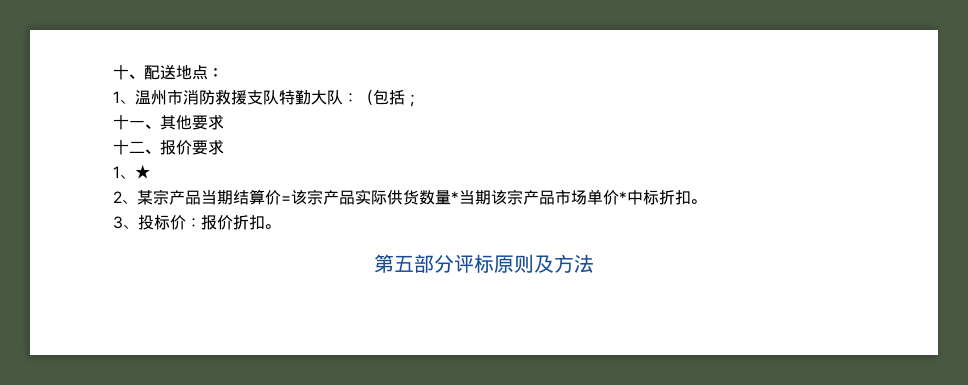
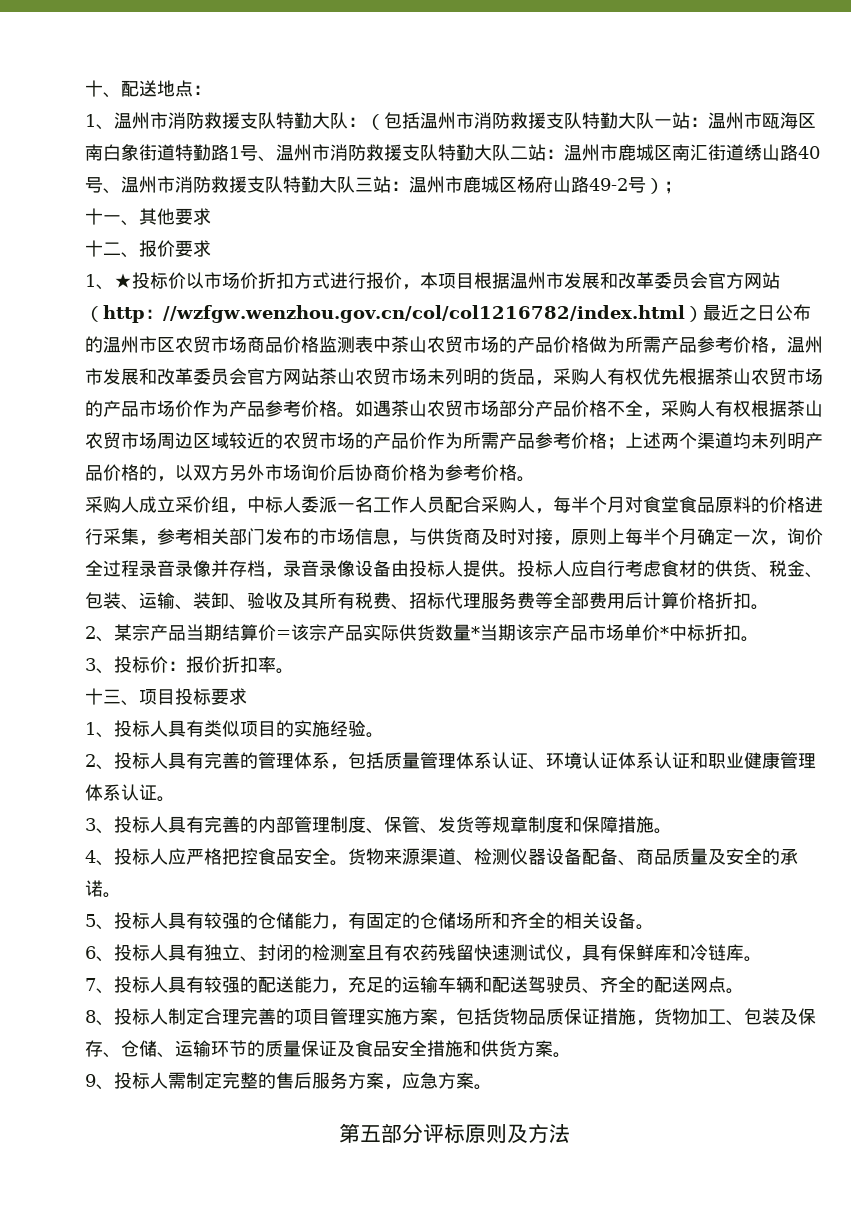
- 1、温州市消防救援支队特勤大队：（包括；
+ 1、温州市消防救援支队特勤大队：（包括温州市消防救援支队特勤大队一站：温州市瓯海区南白象街道特勤路1号、温州市消防救援支队特勤大队二站：温州市鹿城区南汇街道绣山路40号、温州市消防救援支队特勤大队三站：温州市鹿城区杨府山路49-2号）；
- 1、★
+ 1、★投标价以市场价折扣方式进行报价，本项目根据温州市发展和改革委员会官方网站（http：//wzfgw.wenzhou.gov.cn/col/col1216782/index.html）最近之日公布的温州市区农贸市场商品价格监测表中茶山农贸市场的产品价格做为所需产品参考价格，温州市发展和改革委员会官方网站茶山农贸市场未列明的货品，采购人有权优先根据茶山农贸市场的产品市场价作为产品参考价格。如遇茶山农贸市场部分产品价格不全，采购人有权根据茶山农贸市场周边区域较近的农贸市场的产品价作为所需产品参考价格；上述两个渠道均未列明产品价格的，以双方另外市场询价后协商价格为参考价格。
+ 采购人成立采价组，中标人委派一名工作人员配合采购人，每半个月对食堂食品原料的价格进行采集，参考相关部门发布的市场信息，与供货商及时对接，原则上每半个月确定一次，询价全过程录音录像并存档，录音录像设备由投标人提供。投标人应自行考虑食材的供货、税金、包装、运输、装卸、验收及其所有税费、招标代理服务费等全部费用后计算价格折扣。
- 3、投标价：报价折扣。
+ 3、投标价：报价折扣率。
+ 十三、项目投标要求
+ 1、投标人具有类似项目的实施经验。
+ 2、投标人具有完善的管理体系，包括质量管理体系认证、环境认证体系认证和职业健康管理体系认证。
+ 3、投标人具有完善的内部管理制度、保管、发货等规章制度和保障措施。
+ 4、投标人应严格把控食品安全。货物来源渠道、检测仪器设备配备、商品质量及安全的承诺。
+ 5、投标人具有较强的仓储能力，有固定的仓储场所和齐全的相关设备。
+ 6、投标人具有独立、封闭的检测室且有农药残留快速测试仪，具有保鲜库和冷链库。
+ 7、投标人具有较强的配送能力，充足的运输车辆和配送驾驶员、齐全的配送网点。
+ 8、投标人制定合理完善的项目管理实施方案，包括货物品质保证措施，货物加工、包装及保存、仓储、运输环节的质量保证及食品安全措施和供货方案。
+ 9、投标人需制定完整的售后服务方案，应急方案。

